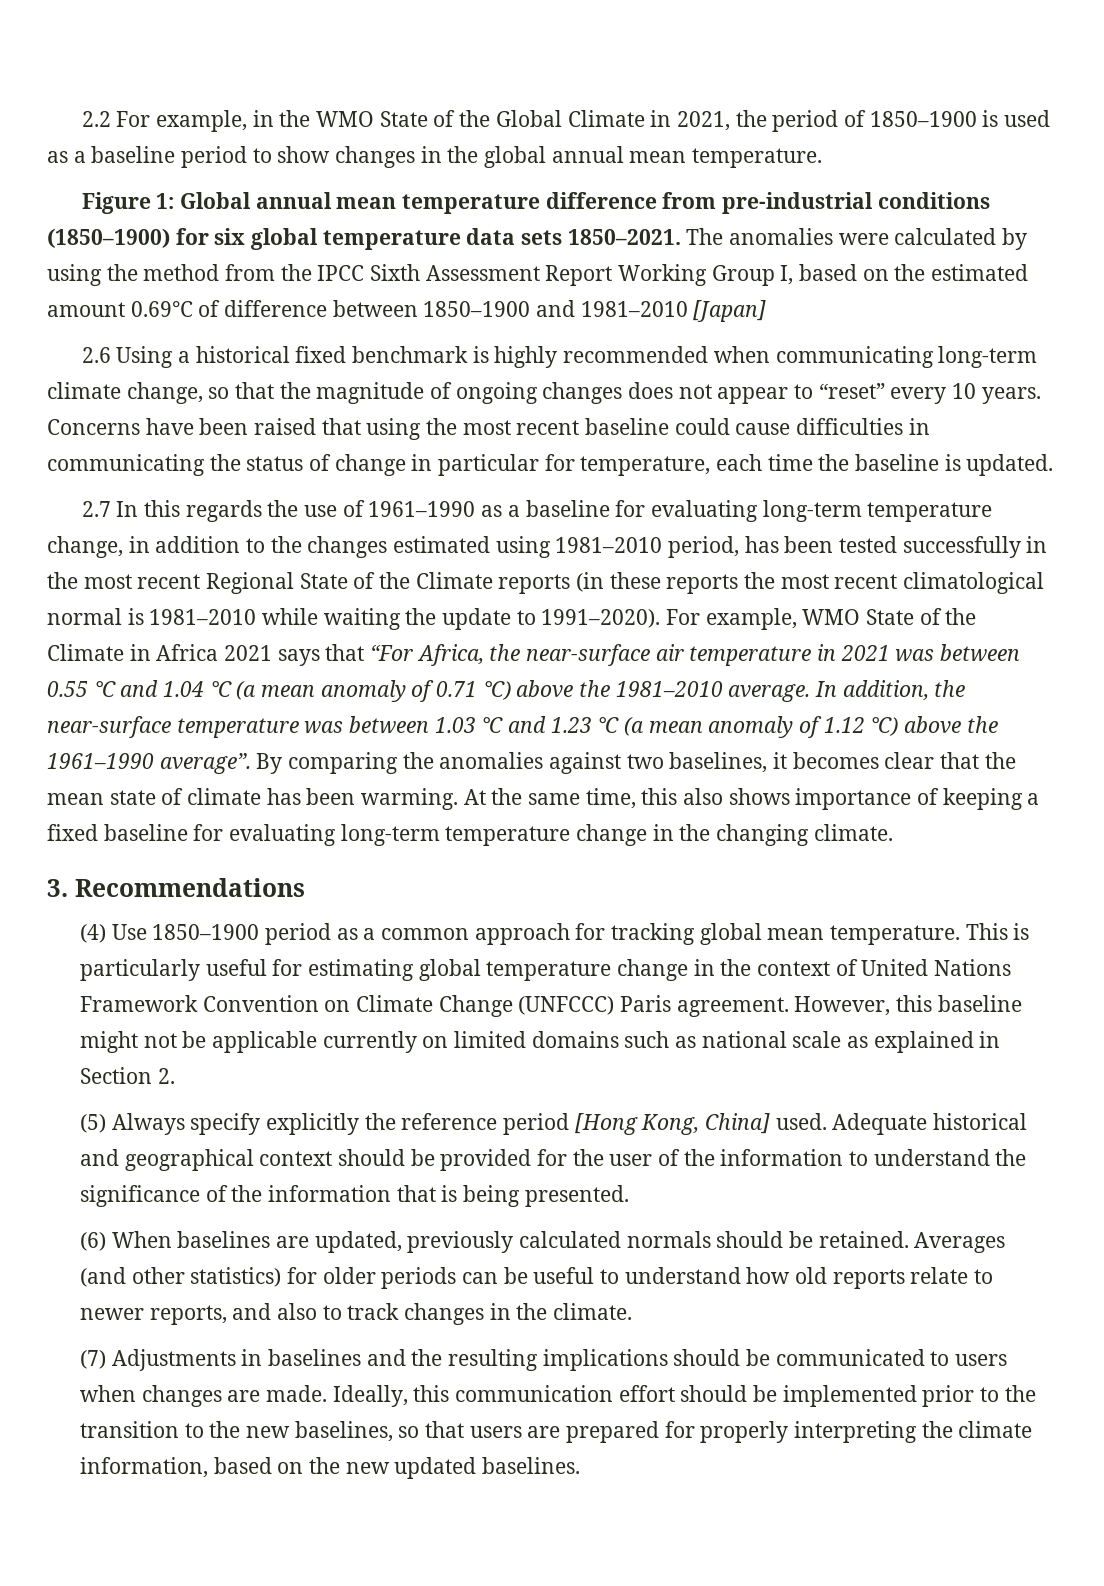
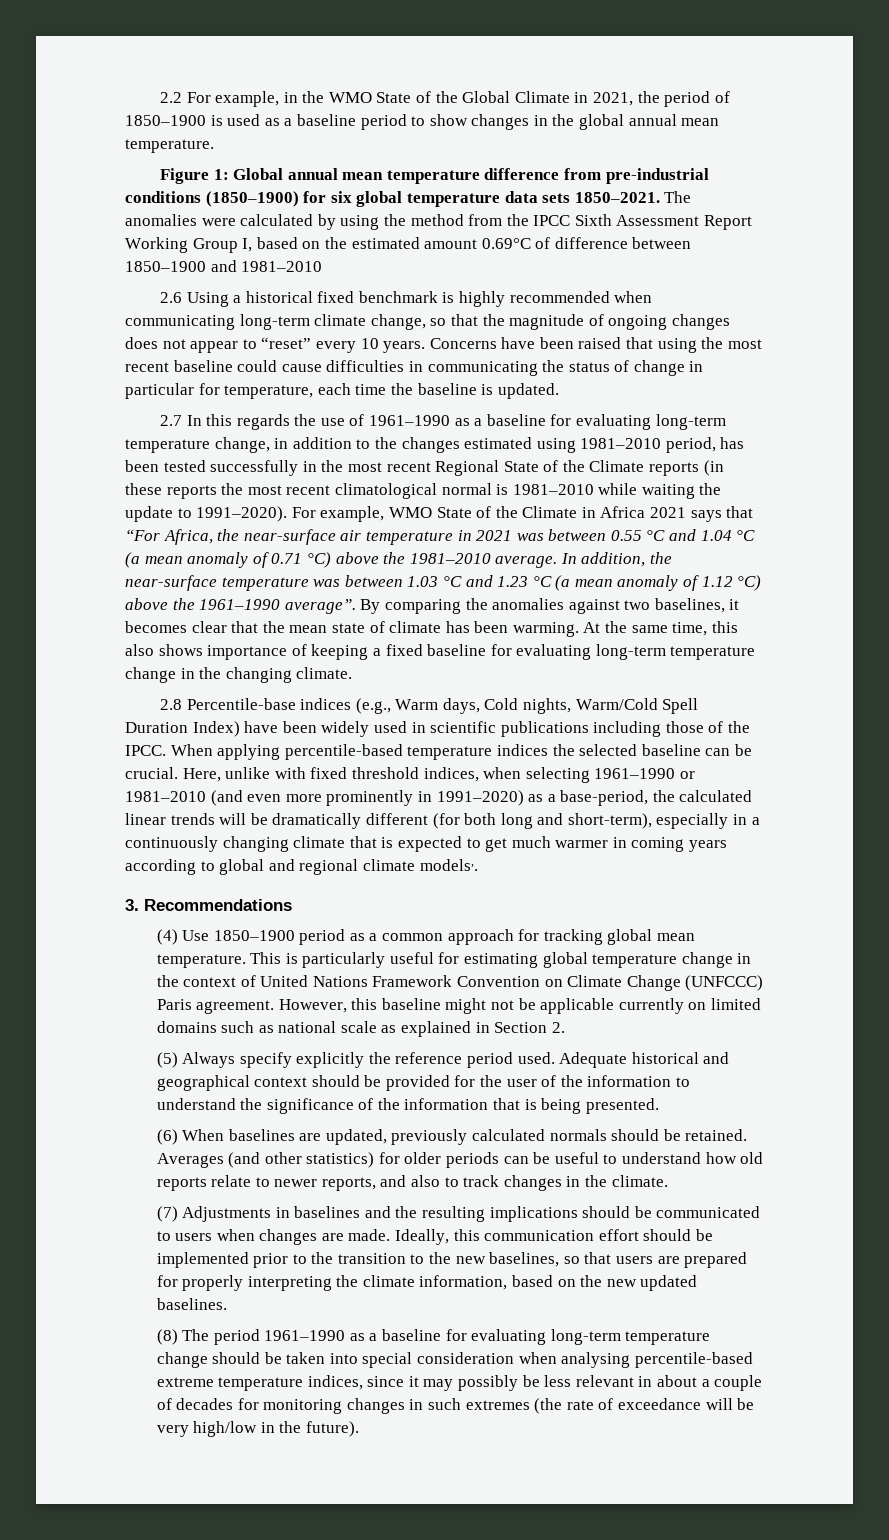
- The anomalies were calculated by using the method from the IPCC Sixth Assessment Report Working Group I, based on the estimated amount 0.69°C of difference between 1850–1900 and 1981–2010 [Japan]
+ The anomalies were calculated by using the method from the IPCC Sixth Assessment Report Working Group I, based on the estimated amount 0.69°C of difference between 1850–1900 and 1981–2010
+ 2.8 Percentile-base indices (e.g., Warm days, Cold nights, Warm/Cold Spell Duration Index) have been widely used in scientific publications including those of the IPCC. When applying percentile-based temperature indices the selected baseline can be crucial. Here, unlike with fixed threshold indices, when selecting 1961–1990 or 1981–2010 (and even more prominently in 1991–2020) as a base-period, the calculated linear trends will be dramatically different (for both long and short-term), especially in a continuously changing climate that is expected to get much warmer in coming years according to global and regional climate models,.
- (5) Always specify explicitly the reference period [Hong Kong, China] used.
+ (5) Always specify explicitly the reference period used.
+ (8) The period 1961–1990 as a baseline for evaluating long-term temperature change should be taken into special consideration when analysing percentile-based extreme temperature indices, since it may possibly be less relevant in about a couple of decades for monitoring changes in such extremes (the rate of exceedance will be very high/low in the future).

